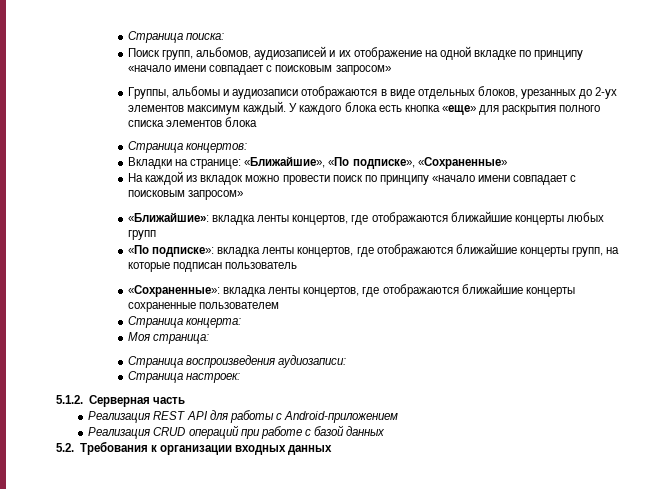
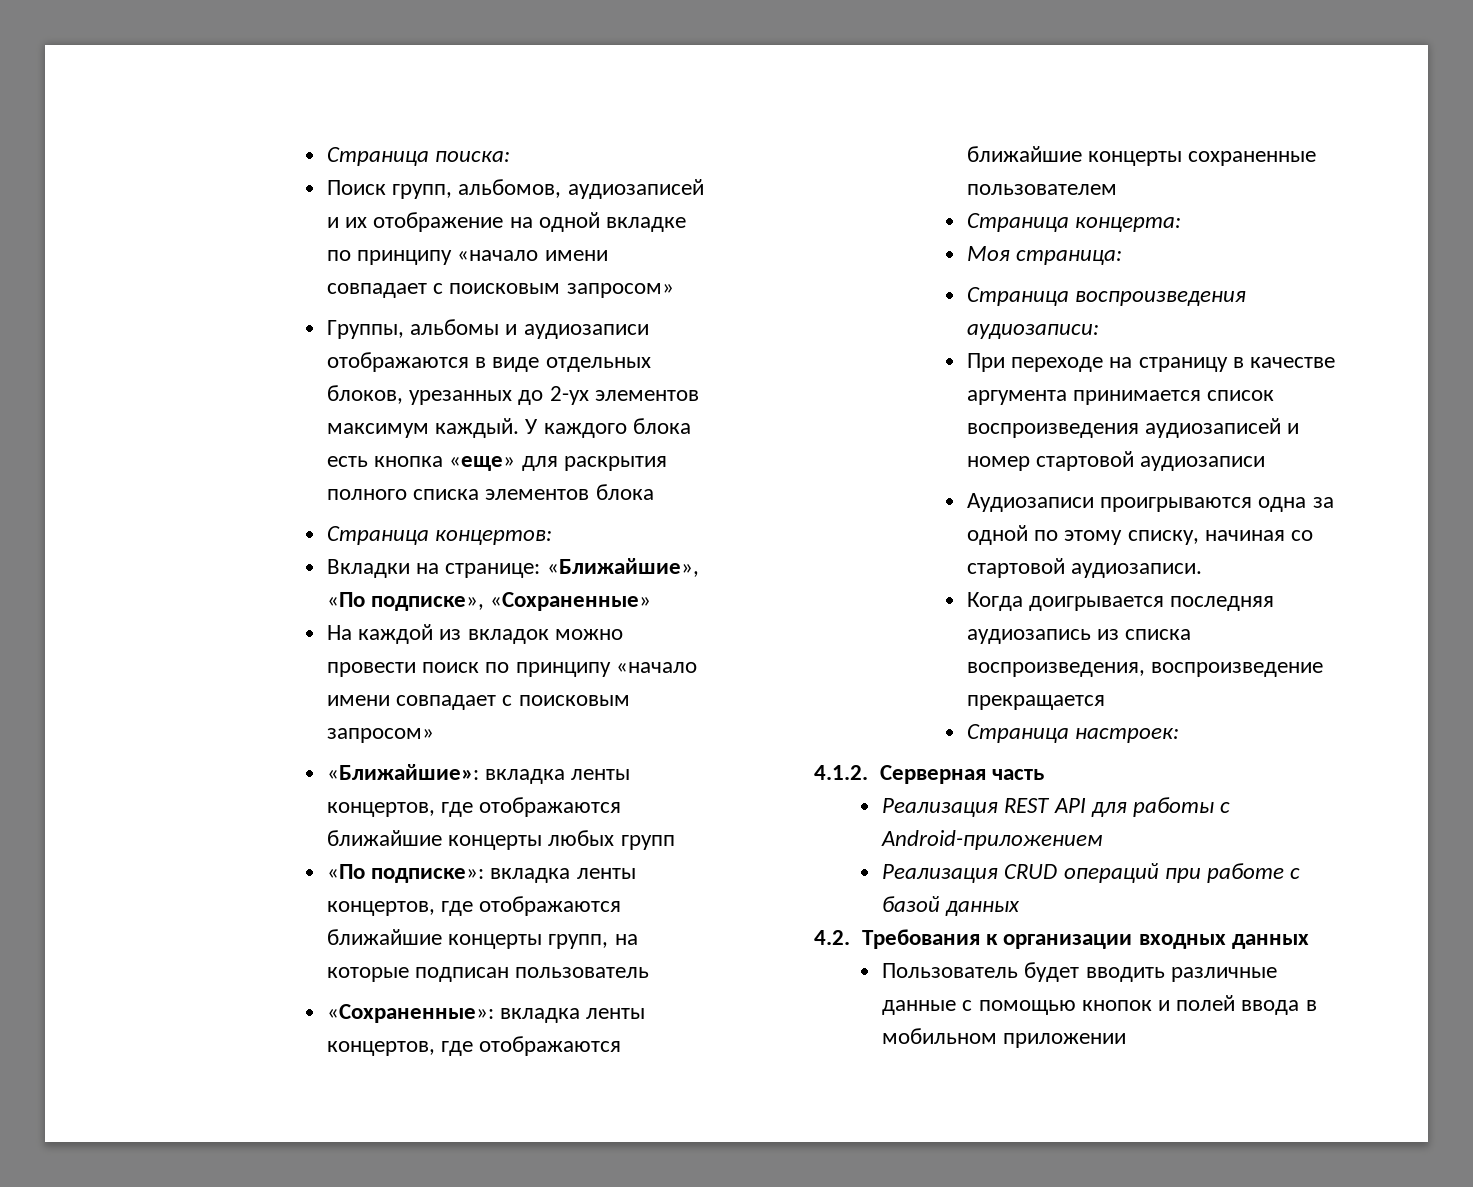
+ При переходе на страницу в качестве аргумента принимается список воспроизведения аудиозаписей и номер стартовой аудиозаписи
+ Аудиозаписи проигрываются одна за одной по этому списку, начиная со стартовой аудиозаписи.
+ Когда доигрывается последняя аудиозапись из списка воспроизведения, воспроизведение прекращается
- 5.1.2. Серверная часть
+ 4.1.2. Серверная часть
- 5.2. Требования к организации входных данных
+ 4.2. Требования к организации входных данных
+ Пользователь будет вводить различные данные с помощью кнопок и полей ввода в мобильном приложении

